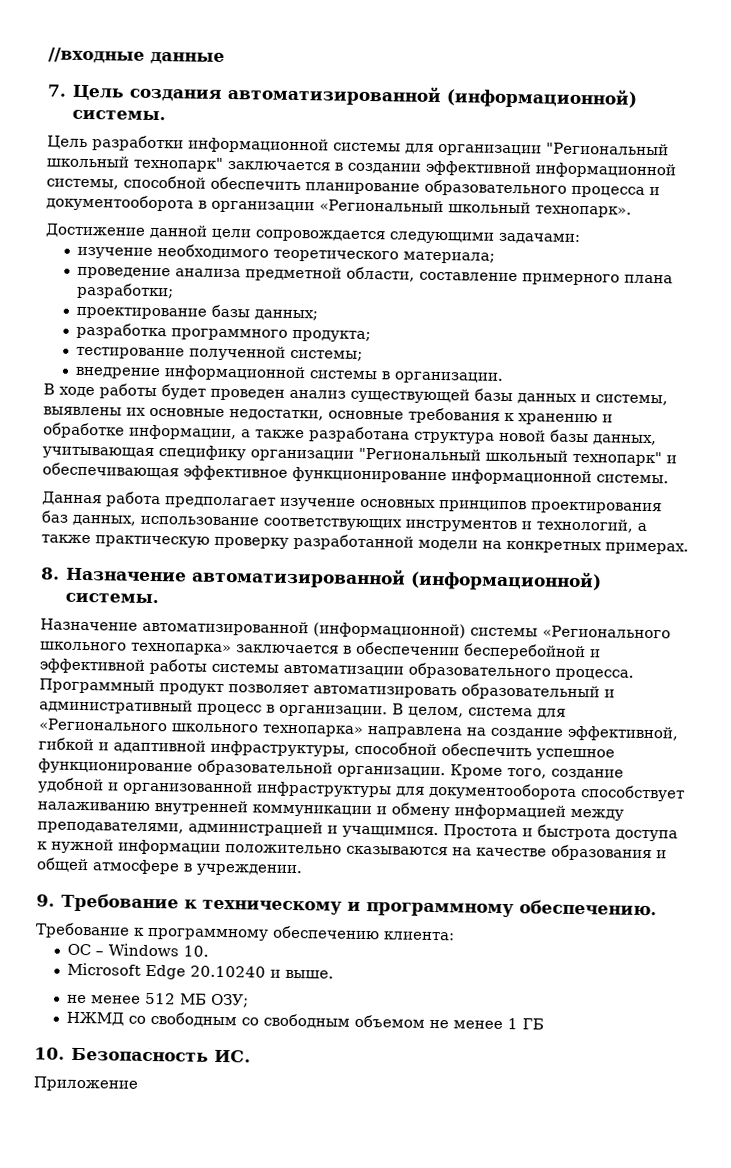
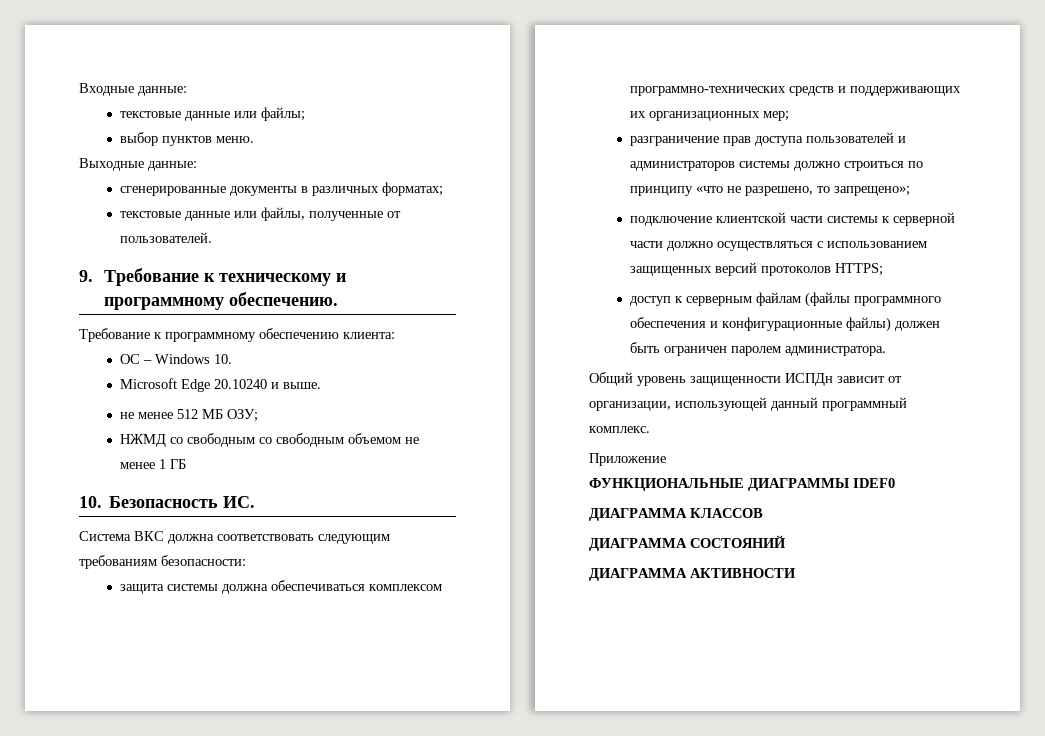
- //входные данные
- 7. Цель создания автоматизированной (информационной) системы.
- Цель разработки информационной системы для организации "Региональный школьный технопарк" заключается в создании эффективной информационной системы, способной обеспечить планирование образовательного процесса и документооборота в организации «Региональный школьный технопарк».
- Достижение данной цели сопровождается следующими задачами:
- изучение необходимого теоретического материала;
- проведение анализа предметной области, составление примерного плана разработки;
- проектирование базы данных;
- разработка программного продукта;
- тестирование полученной системы;
- внедрение информационной системы в организации.
- В ходе работы будет проведен анализ существующей базы данных и системы, выявлены их основные недостатки, основные требования к хранению и обработке информации, а также разработана структура новой базы данных, учитывающая специфику организации "Региональный школьный технопарк" и обеспечивающая эффективное функционирование информационной системы.
- Данная работа предполагает изучение основных принципов проектирования баз данных, использование соответствующих инструментов и технологий, а также практическую проверку разработанной модели на конкретных примерах.
- 8. Назначение автоматизированной (информационной) системы.
- Назначение автоматизированной (информационной) системы «Регионального школьного технопарка» заключается в обеспечении бесперебойной и эффективной работы системы автоматизации образовательного процесса. Программный продукт позволяет автоматизировать образовательный и административный процесс в организации. В целом, система для «Регионального школьного технопарка» направлена на создание эффективной, гибкой и адаптивной инфраструктуры, способной обеспечить успешное функционирование образовательной организации. Кроме того, создание удобной и организованной инфраструктуры для документооборота способствует налаживанию внутренней коммуникации и обмену информацией между преподавателями, администрацией и учащимися. Простота и быстрота доступа к нужной информации положительно сказываются на качестве образования и общей атмосфере в учреждении.
+ Входные данные:
+ текстовые данные или файлы;
+ выбор пунктов меню.
+ Выходные данные:
+ сгенерированные документы в различных форматах;
+ текстовые данные или файлы, полученные от пользователей.
+ Система ВКС должна соответствовать следующим требованиям безопасности:
+ защита системы должна обеспечиваться комплексом программно-технических средств и поддерживающих их организационных мер;
+ разграничение прав доступа пользователей и администраторов системы должно строиться по принципу «что не разрешено, то запрещено»;
+ подключение клиентской части системы к серверной части должно осуществляться с использованием защищенных версий протоколов HTTPS;
+ доступ к серверным файлам (файлы программного обеспечения и конфигурационные файлы) должен быть ограничен паролем администратора.
+ Общий уровень защищенности ИСПДн зависит от организации, использующей данный программный комплекс.
  Приложение
+ ФУНКЦИОНАЛЬНЫЕ ДИАГРАММЫ IDEF0
+ ДИАГРАММА КЛАССОВ
+ ДИАГРАММА СОСТОЯНИЙ
+ ДИАГРАММА АКТИВНОСТИ

